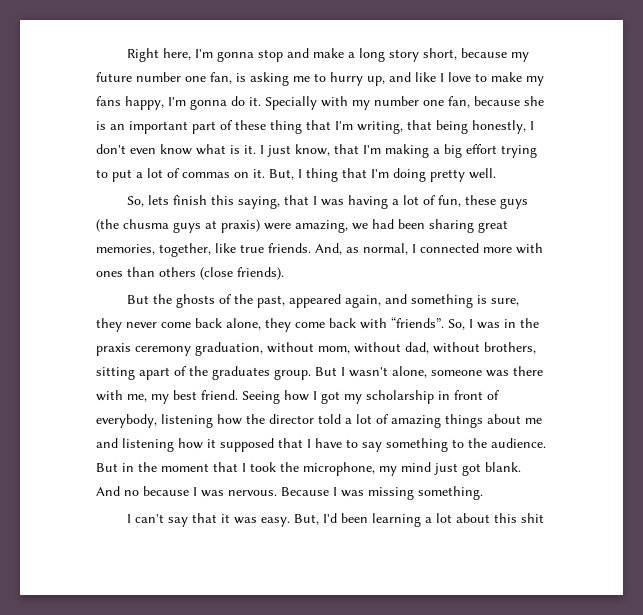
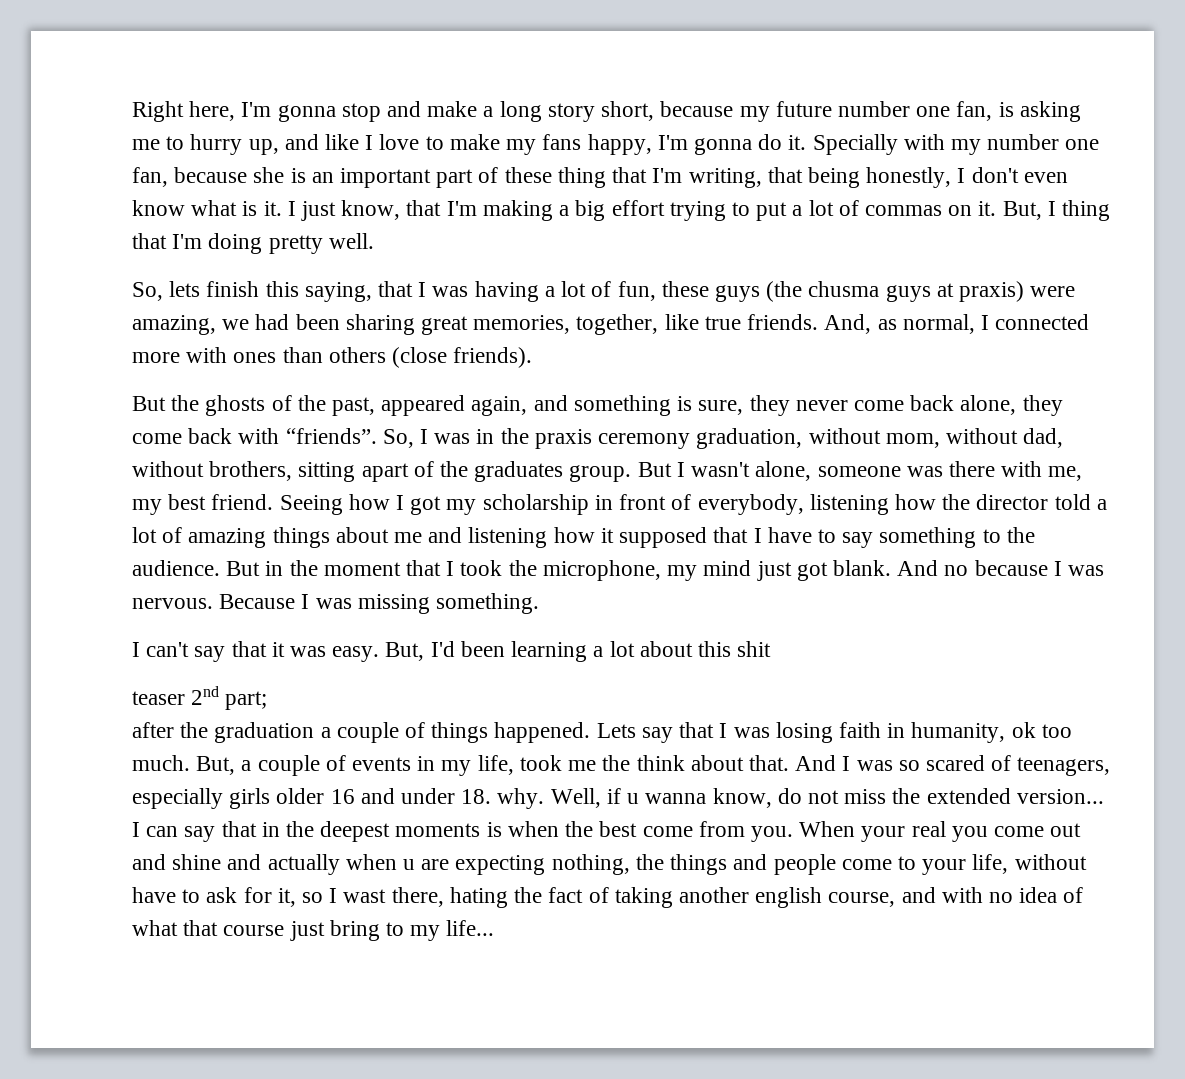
+ teaser 2nd part;
+ after the graduation a couple of things happened. Lets say that I was losing faith in humanity, ok too much. But, a couple of events in my life, took me the think about that. And I was so scared of teenagers, especially girls older 16 and under 18. why. Well, if u wanna know, do not miss the extended version... I can say that in the deepest moments is when the best come from you. When your real you come out and shine and actually when u are expecting nothing, the things and people come to your life, without have to ask for it, so I wast there, hating the fact of taking another english course, and with no idea of what that course just bring to my life...

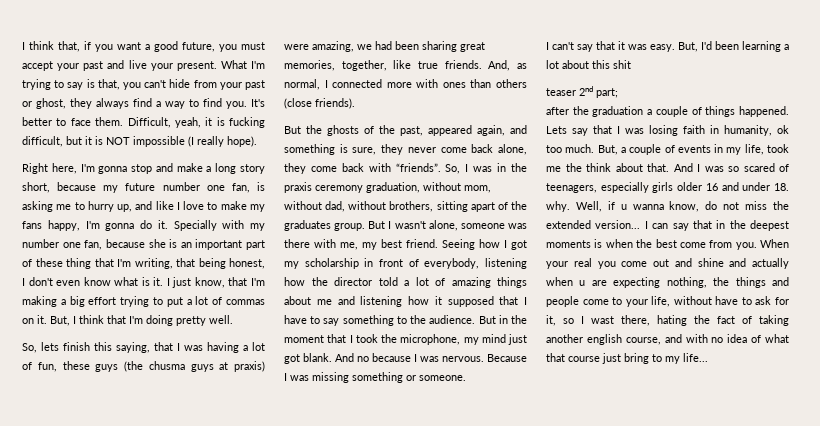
+ I think that, if you want a good future, you must accept your past and live your present. What I'm trying to say is that, you can't hide from your past or ghost, they always find a way to find you. It's better to face them. Difficult, yeah, it is fucking difficult, but it is NOT impossible (I really hope).
- Specially with my number one fan, because she is an important part of these thing that I'm writing, that being honestly, I don't even know what is it.
+ Specially with my number one fan, because she is an important part of these thing that I'm writing, that being honest, I don't even know what is it.
- But, I thing that I'm doing pretty well.
+ But, I think that I'm doing pretty well.
- Because I was missing something.
+ Because I was missing something or someone.

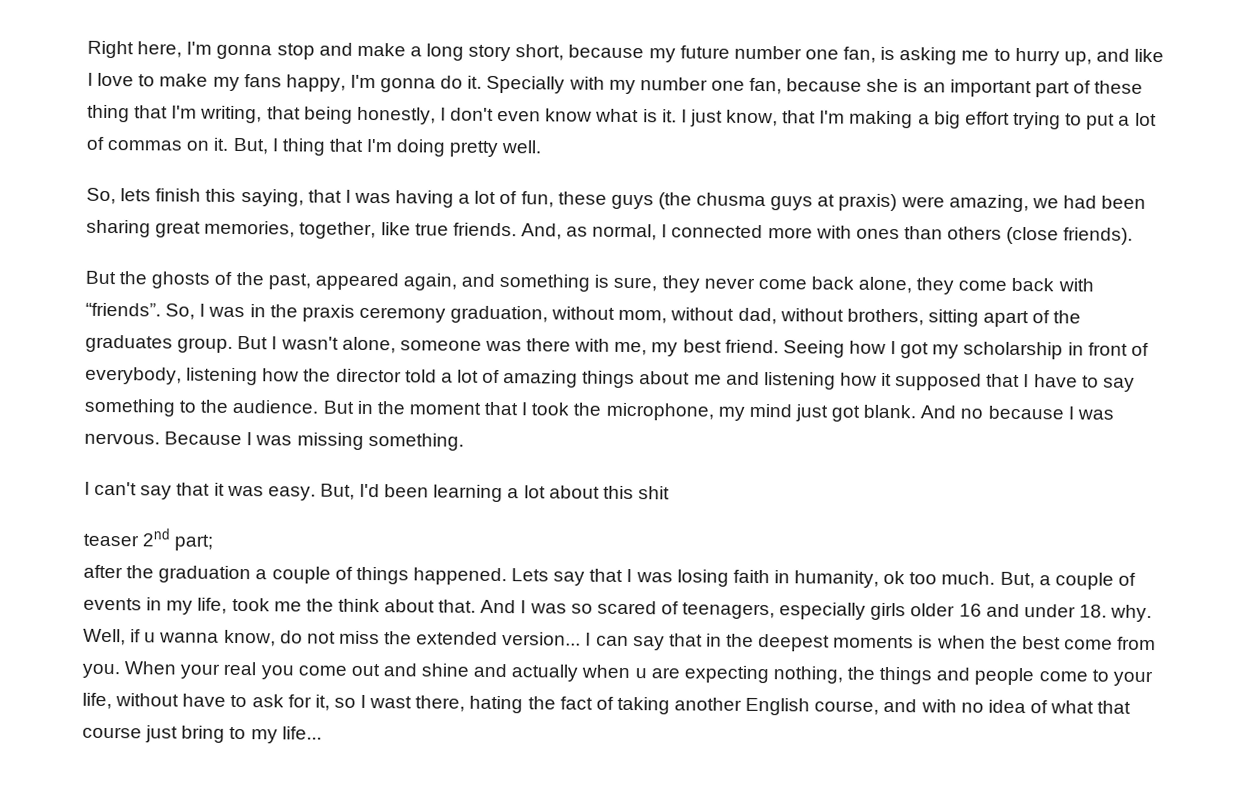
- I think that, if you want a good future, you must accept your past and live your present. What I'm trying to say is that, you can't hide from your past or ghost, they always find a way to find you. It's better to face them. Difficult, yeah, it is fucking difficult, but it is NOT impossible (I really hope).
- Specially with my number one fan, because she is an important part of these thing that I'm writing, that being honest, I don't even know what is it.
+ Specially with my number one fan, because she is an important part of these thing that I'm writing, that being honestly, I don't even know what is it.
- But, I think that I'm doing pretty well.
+ But, I thing that I'm doing pretty well.
- Because I was missing something or someone.
+ Because I was missing something.
- When your real you come out and shine and actually when u are expecting nothing, the things and people come to your life, without have to ask for it, so I wast there, hating the fact of taking another english course, and with no idea of what that course just bring to my life...
+ When your real you come out and shine and actually when u are expecting nothing, the things and people come to your life, without have to ask for it, so I wast there, hating the fact of taking another English course, and with no idea of what that course just bring to my life...

